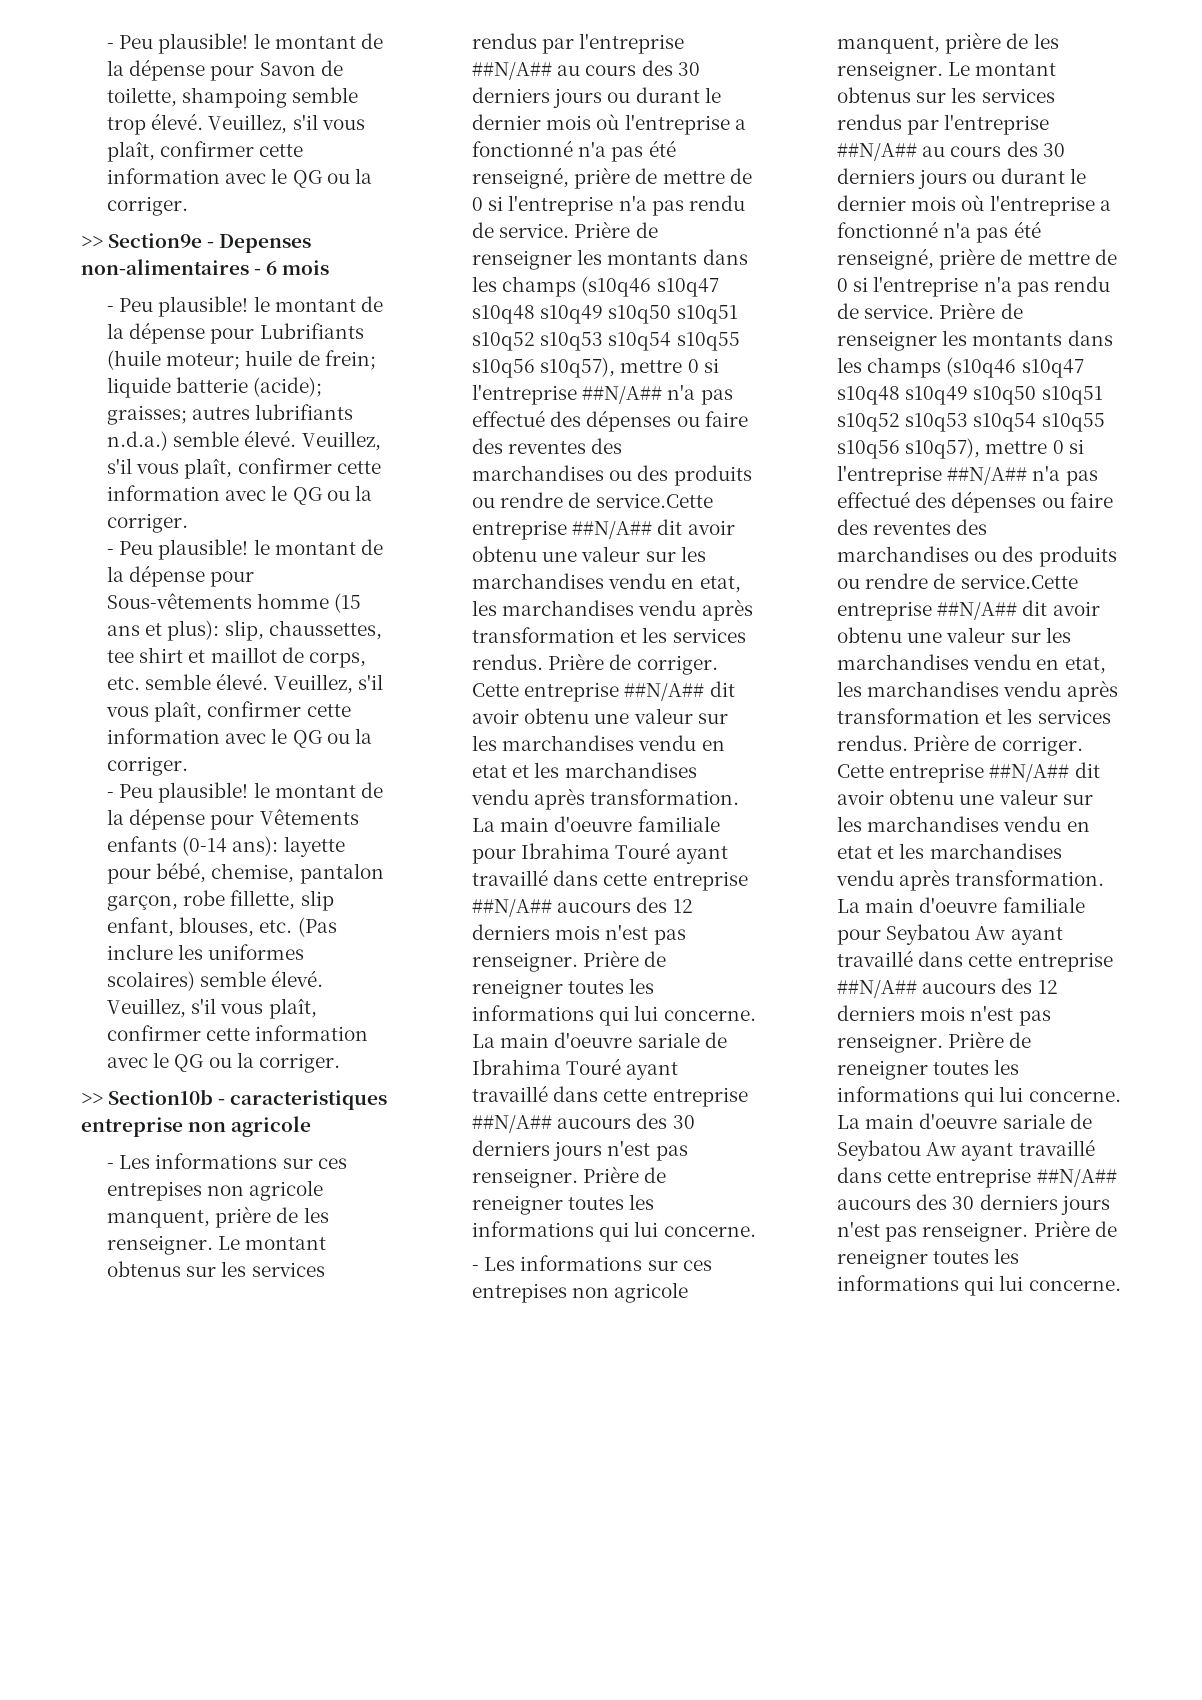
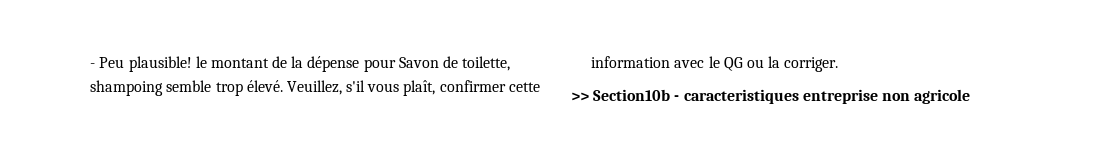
- >> Section9e - Depenses non-alimentaires - 6 mois
- - Peu plausible! le montant de la dépense pour Lubrifiants (huile moteur; huile de frein; liquide batterie (acide); graisses; autres lubrifiants n.d.a.) semble élevé. Veuillez, s'il vous plaît, confirmer cette information avec le QG ou la corriger.
- - Peu plausible! le montant de la dépense pour Sous-vêtements homme (15 ans et plus): slip, chaussettes, tee shirt et maillot de corps, etc. semble élevé. Veuillez, s'il vous plaît, confirmer cette information avec le QG ou la corriger.
- - Peu plausible! le montant de la dépense pour Vêtements enfants (0-14 ans): layette pour bébé, chemise, pantalon garçon, robe fillette, slip enfant, blouses, etc. (Pas inclure les uniformes scolaires) semble élevé. Veuillez, s'il vous plaît, confirmer cette information avec le QG ou la corriger.
- - Les informations sur ces entrepises non agricole manquent, prière de les renseigner. Le montant obtenus sur les services rendus par l'entreprise ##N/A## au cours des 30 derniers jours ou durant le dernier mois où l'entreprise a fonctionné n'a pas été renseigné, prière de mettre de 0 si l'entreprise n'a pas rendu de service. Prière de renseigner les montants dans les champs (s10q46 s10q47 s10q48 s10q49 s10q50 s10q51 s10q52 s10q53 s10q54 s10q55 s10q56 s10q57), mettre 0 si l'entreprise ##N/A## n'a pas effectué des dépenses ou faire des reventes des marchandises ou des produits ou rendre de service.Cette entreprise ##N/A## dit avoir obtenu une valeur sur les marchandises vendu en etat, les marchandises vendu après transformation et les services rendus. Prière de corriger. Cette entreprise ##N/A## dit avoir obtenu une valeur sur les marchandises vendu en etat et les marchandises vendu après transformation. La main d'oeuvre familiale pour Ibrahima Touré ayant travaillé dans cette entreprise ##N/A## aucours des 12 derniers mois n'est pas renseigner. Prière de reneigner toutes les informations qui lui concerne. La main d'oeuvre sariale de Ibrahima Touré ayant travaillé dans cette entreprise ##N/A## aucours des 30 derniers jours n'est pas renseigner. Prière de reneigner toutes les informations qui lui concerne.
- - Les informations sur ces entrepises non agricole manquent, prière de les renseigner. Le montant obtenus sur les services rendus par l'entreprise ##N/A## au cours des 30 derniers jours ou durant le dernier mois où l'entreprise a fonctionné n'a pas été renseigné, prière de mettre de 0 si l'entreprise n'a pas rendu de service. Prière de renseigner les montants dans les champs (s10q46 s10q47 s10q48 s10q49 s10q50 s10q51 s10q52 s10q53 s10q54 s10q55 s10q56 s10q57), mettre 0 si l'entreprise ##N/A## n'a pas effectué des dépenses ou faire des reventes des marchandises ou des produits ou rendre de service.Cette entreprise ##N/A## dit avoir obtenu une valeur sur les marchandises vendu en etat, les marchandises vendu après transformation et les services rendus. Prière de corriger. Cette entreprise ##N/A## dit avoir obtenu une valeur sur les marchandises vendu en etat et les marchandises vendu après transformation. La main d'oeuvre familiale pour Seybatou Aw ayant travaillé dans cette entreprise ##N/A## aucours des 12 derniers mois n'est pas renseigner. Prière de reneigner toutes les informations qui lui concerne. La main d'oeuvre sariale de Seybatou Aw ayant travaillé dans cette entreprise ##N/A## aucours des 30 derniers jours n'est pas renseigner. Prière de reneigner toutes les informations qui lui concerne.

